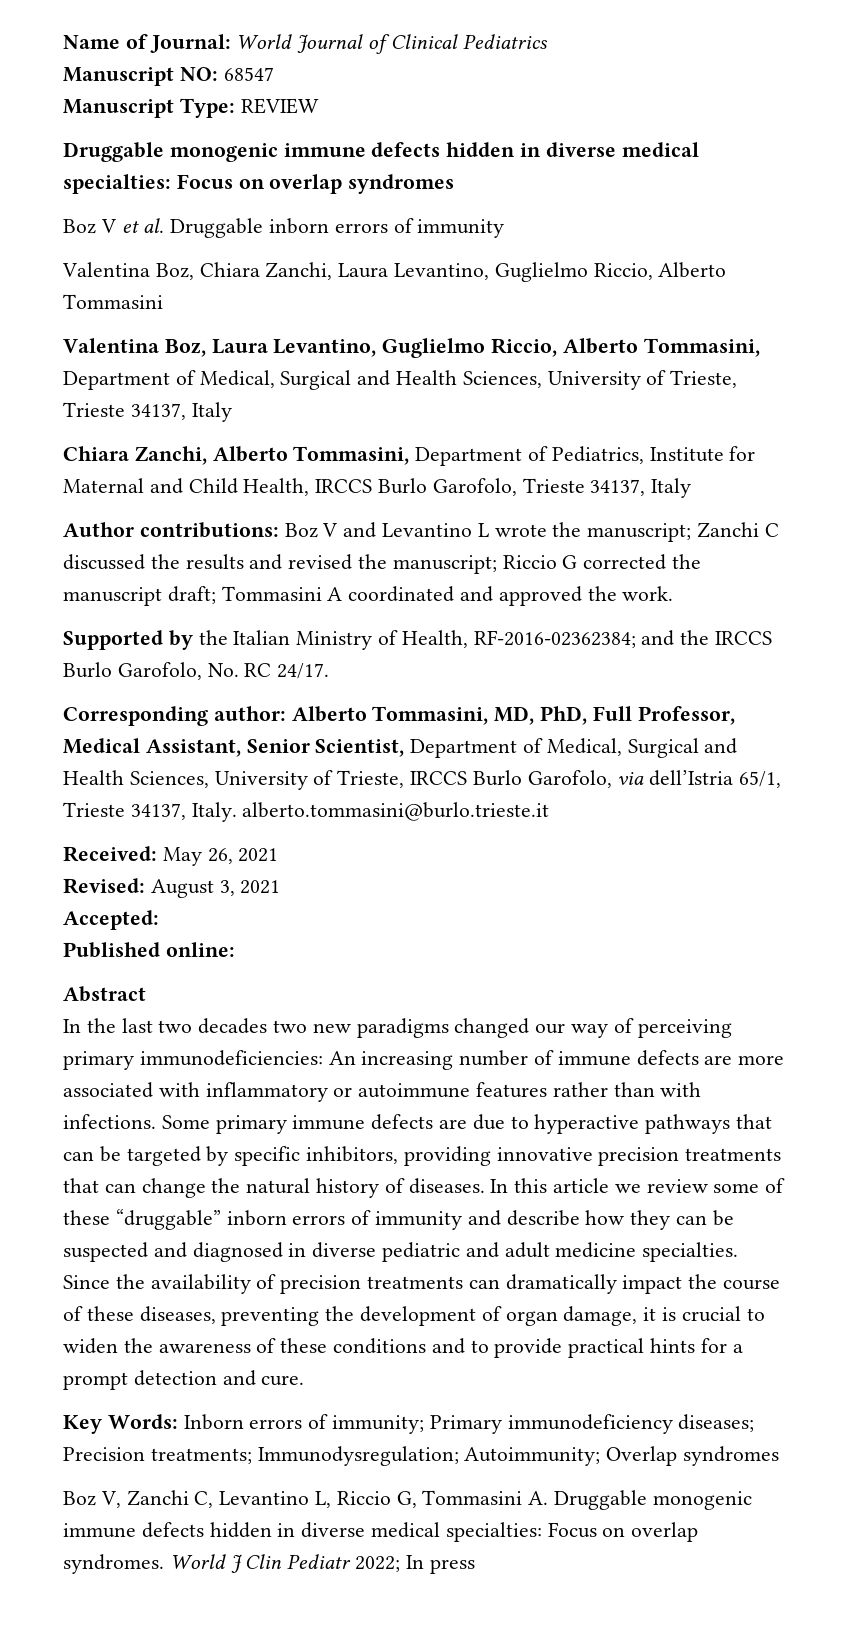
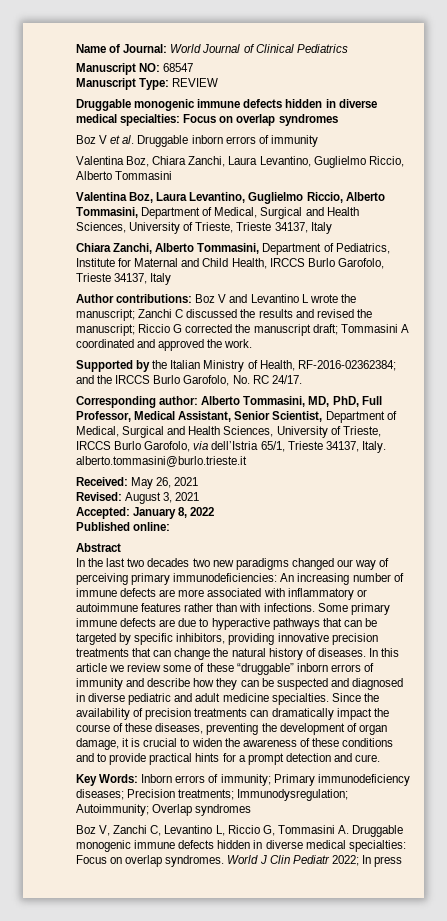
- Accepted:
+ Accepted: January 8, 2022

